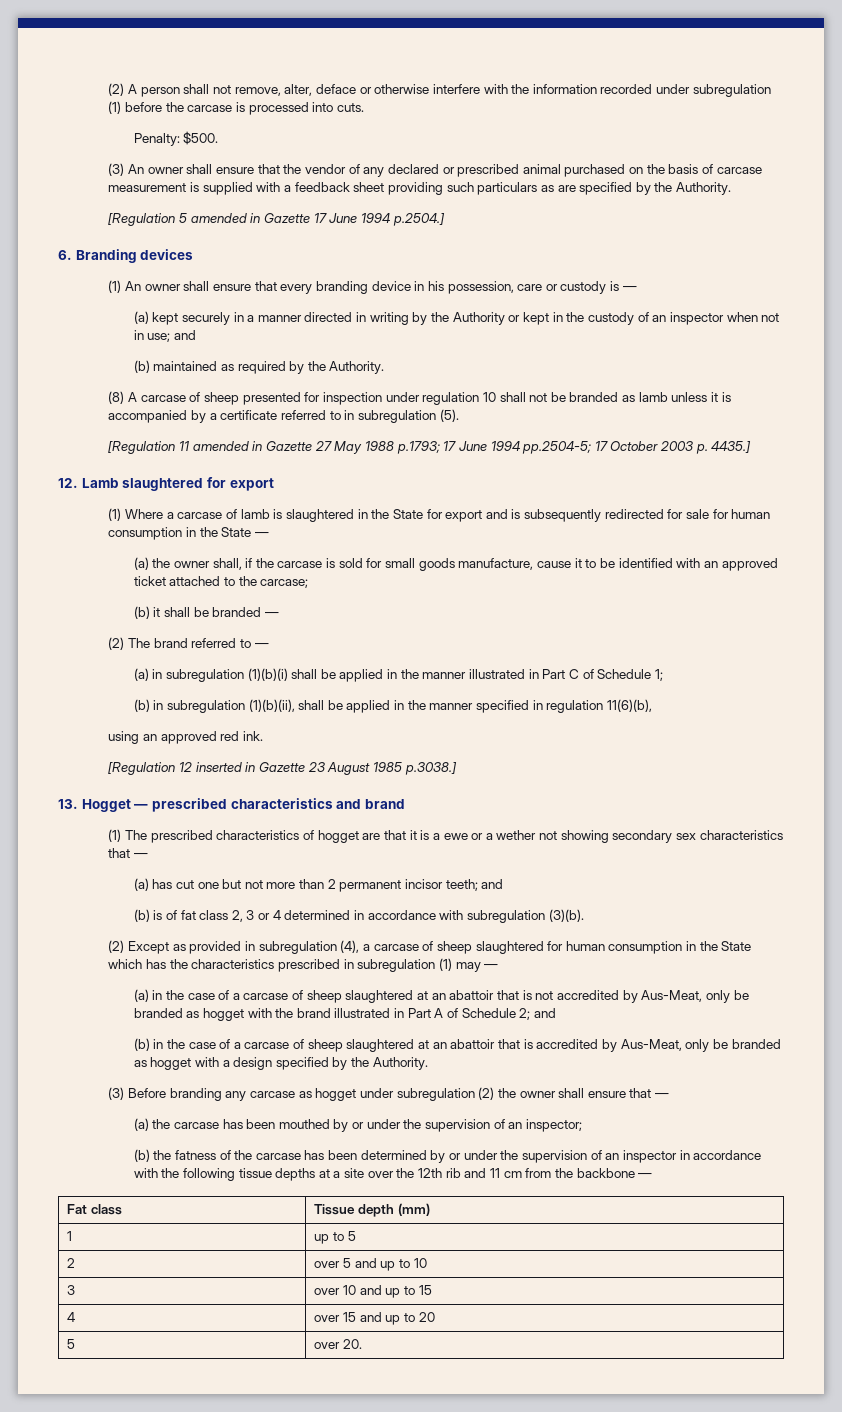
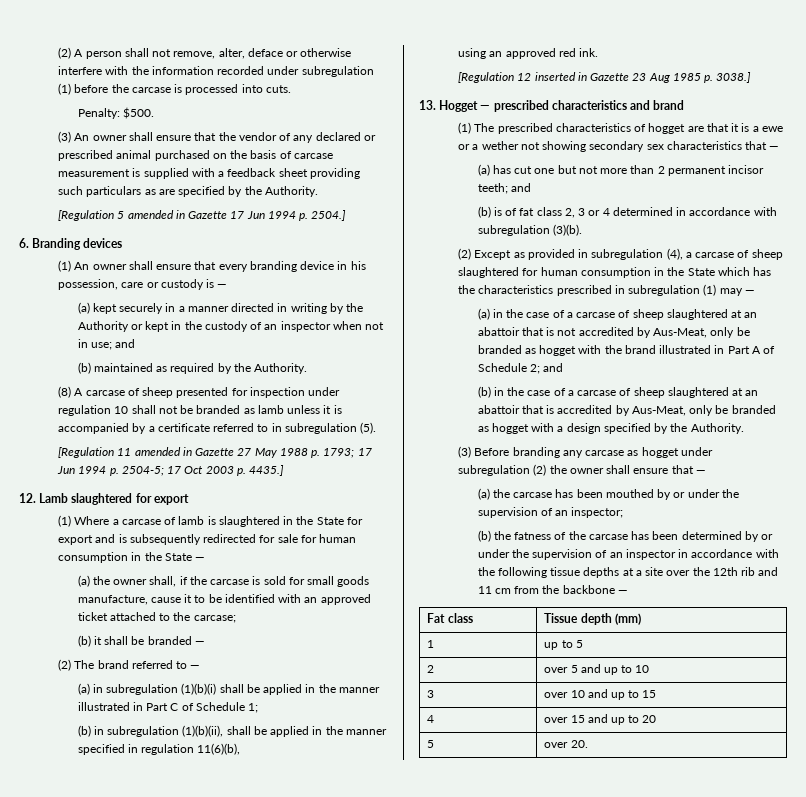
- [Regulation 5 amended in Gazette 17 June 1994 p.2504.]
+ [Regulation 5 amended in Gazette 17 Jun 1994 p. 2504.]
- [Regulation 11 amended in Gazette 27 May 1988 p.1793; 17 June 1994 pp.2504-5; 17 October 2003 p. 4435.]
+ [Regulation 11 amended in Gazette 27 May 1988 p. 1793; 17 Jun 1994 p. 2504-5; 17 Oct 2003 p. 4435.]
- [Regulation 12 inserted in Gazette 23 August 1985 p.3038.]
+ [Regulation 12 inserted in Gazette 23 Aug 1985 p. 3038.]

